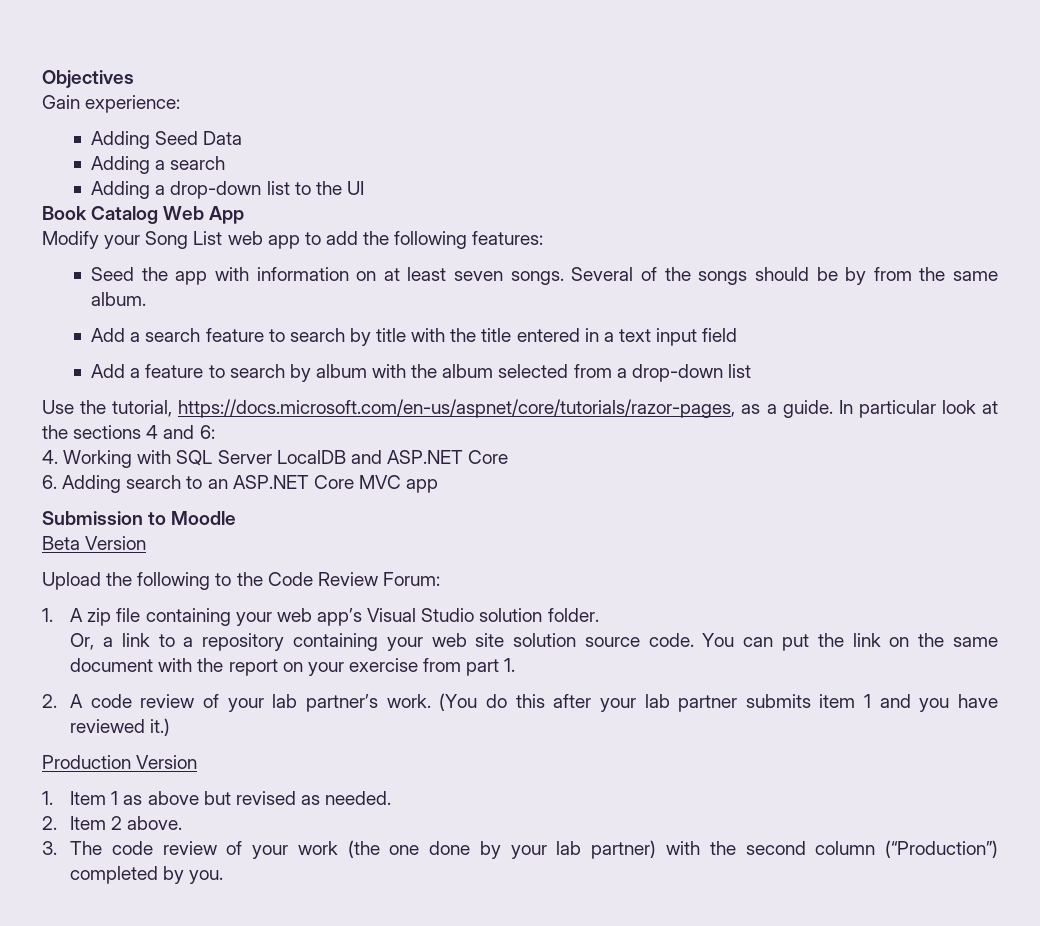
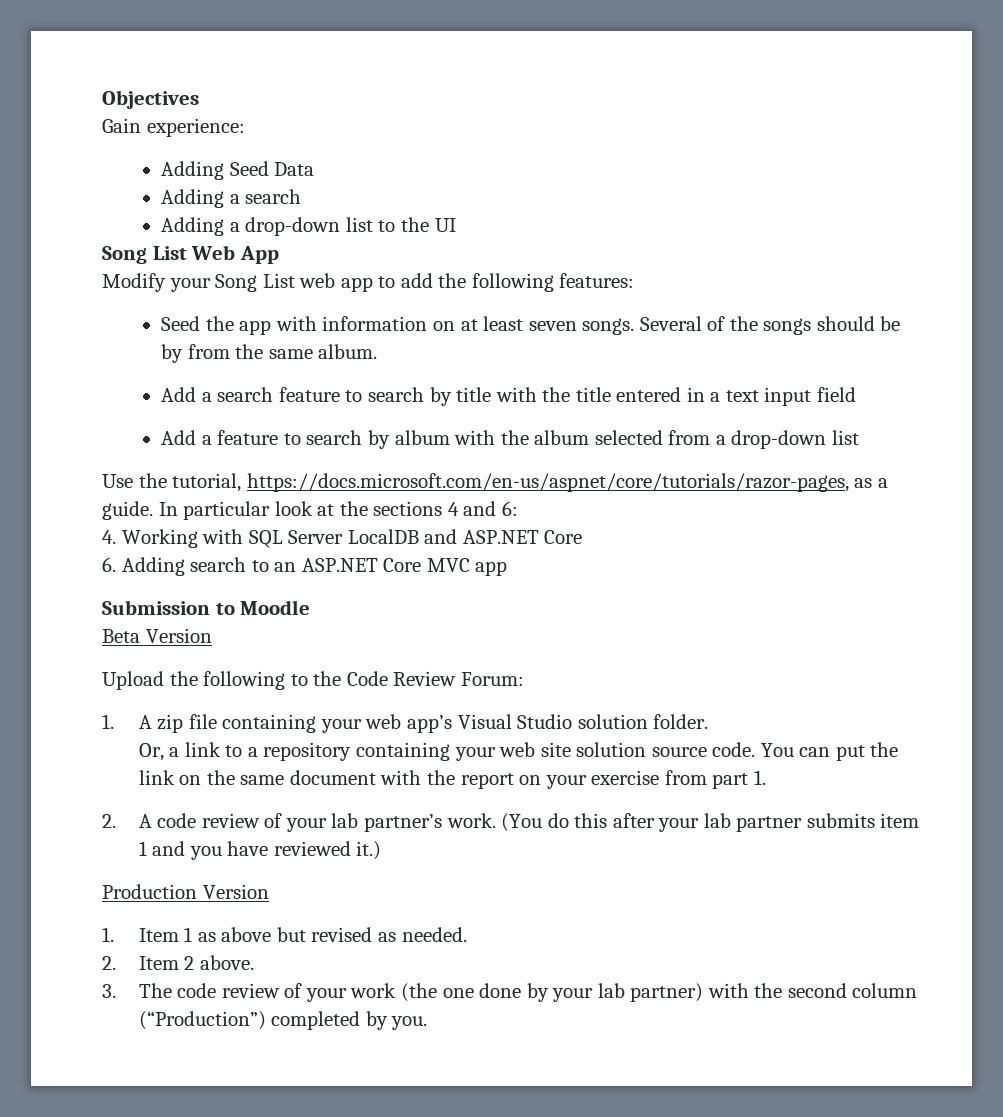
- Book Catalog Web App
+ Song List Web App

